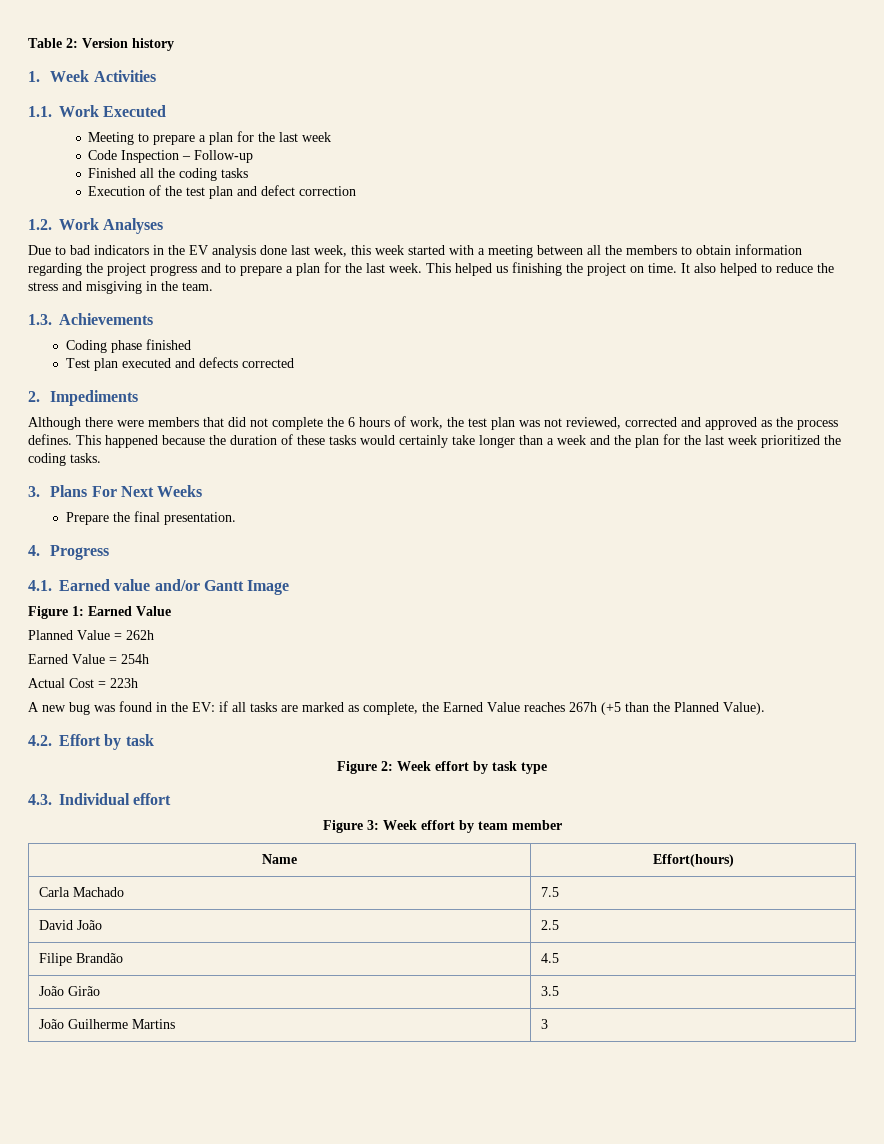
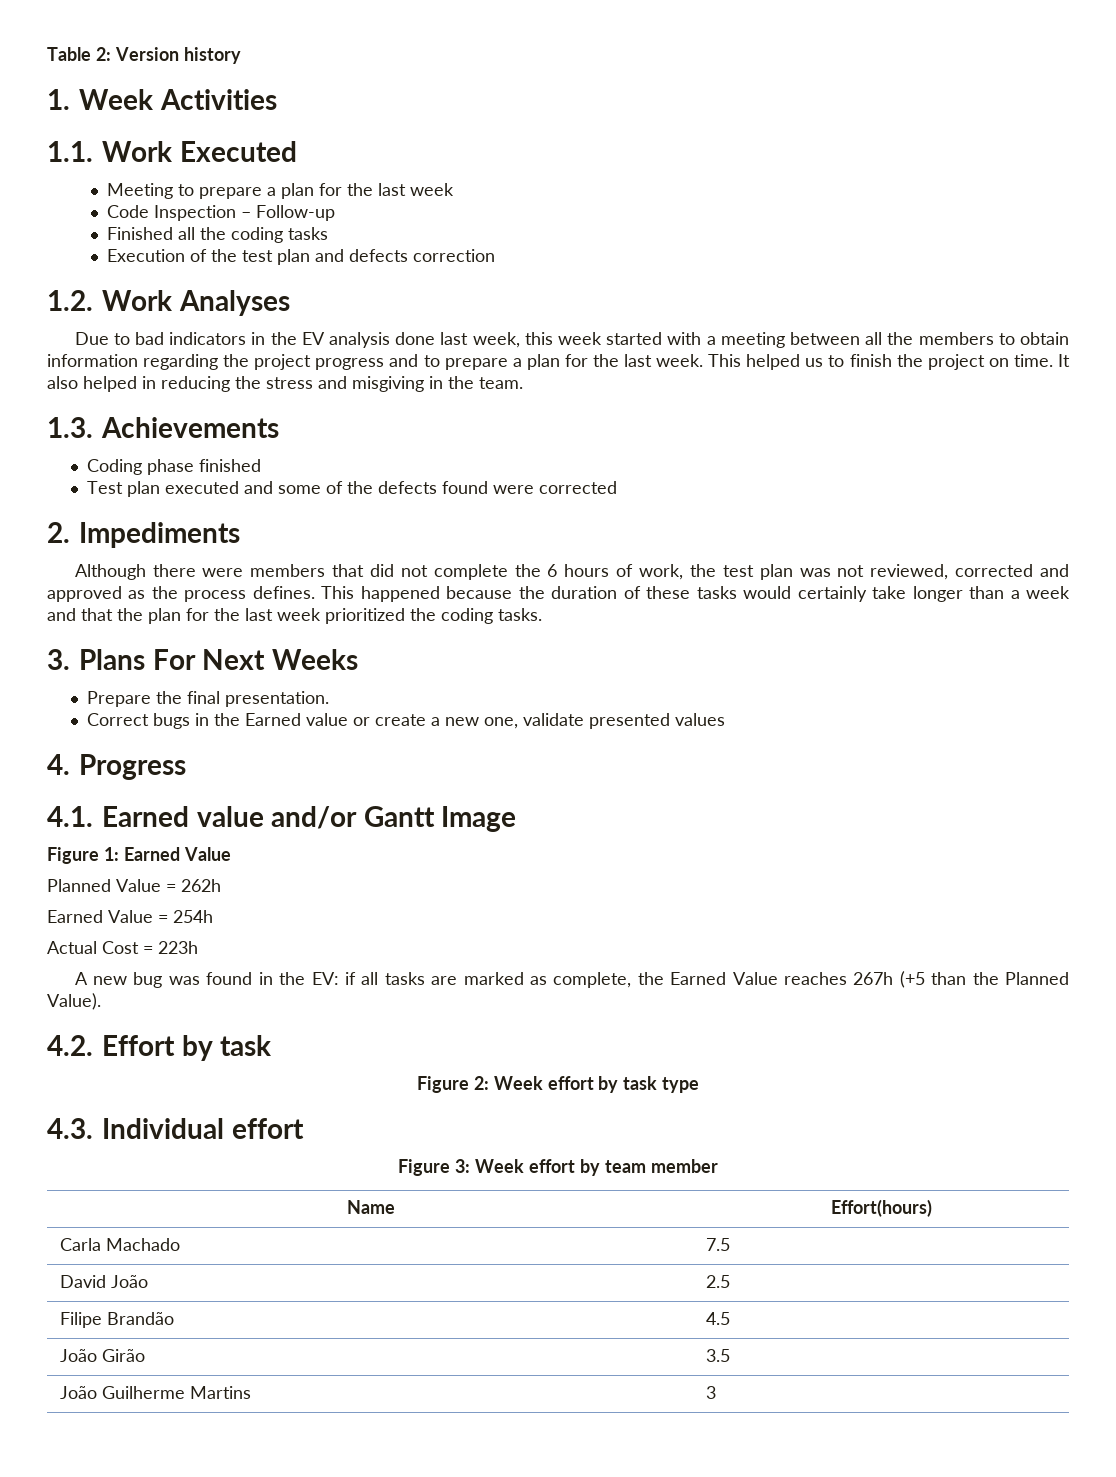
- Execution of the test plan and defect correction
+ Execution of the test plan and defects correction
- This helped us finishing the project on time.
+ This helped us to finish the project on time.
- It also helped to reduce the stress and misgiving in the team.
+ It also helped in reducing the stress and misgiving in the team.
- Test plan executed and defects corrected
+ Test plan executed and some of the defects found were corrected
- This happened because the duration of these tasks would certainly take longer than a week and the plan for the last week prioritized the coding tasks.
+ This happened because the duration of these tasks would certainly take longer than a week and that the plan for the last week prioritized the coding tasks.
+ Correct bugs in the Earned value or create a new one, validate presented values

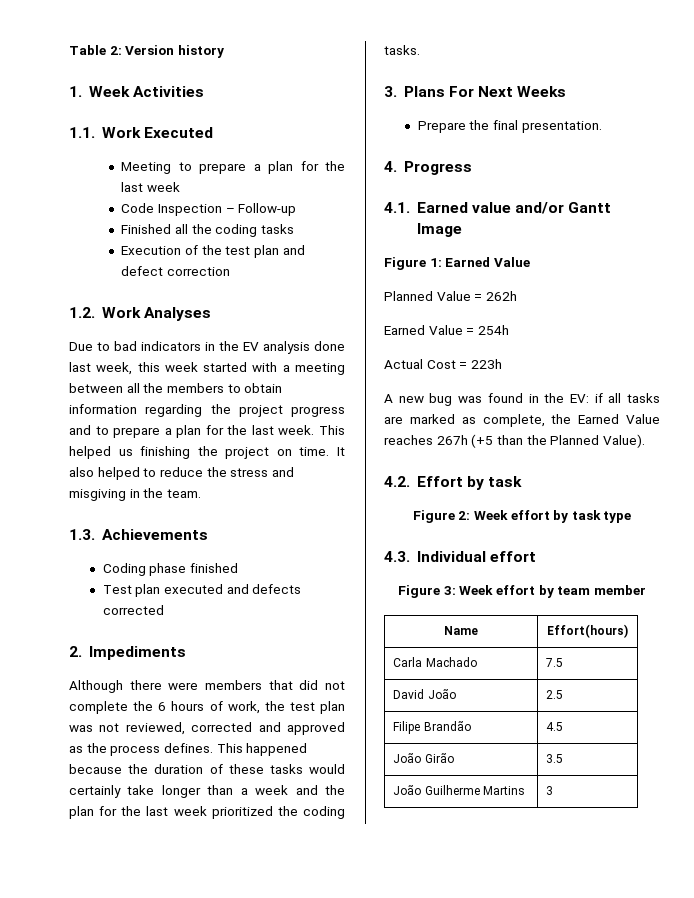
- Execution of the test plan and defects correction
+ Execution of the test plan and defect correction
- This helped us to finish the project on time.
+ This helped us finishing the project on time.
- It also helped in reducing the stress and misgiving in the team.
+ It also helped to reduce the stress and misgiving in the team.
- Test plan executed and some of the defects found were corrected
+ Test plan executed and defects corrected
- This happened because the duration of these tasks would certainly take longer than a week and that the plan for the last week prioritized the coding tasks.
+ This happened because the duration of these tasks would certainly take longer than a week and the plan for the last week prioritized the coding tasks.
- Correct bugs in the Earned value or create a new one, validate presented values

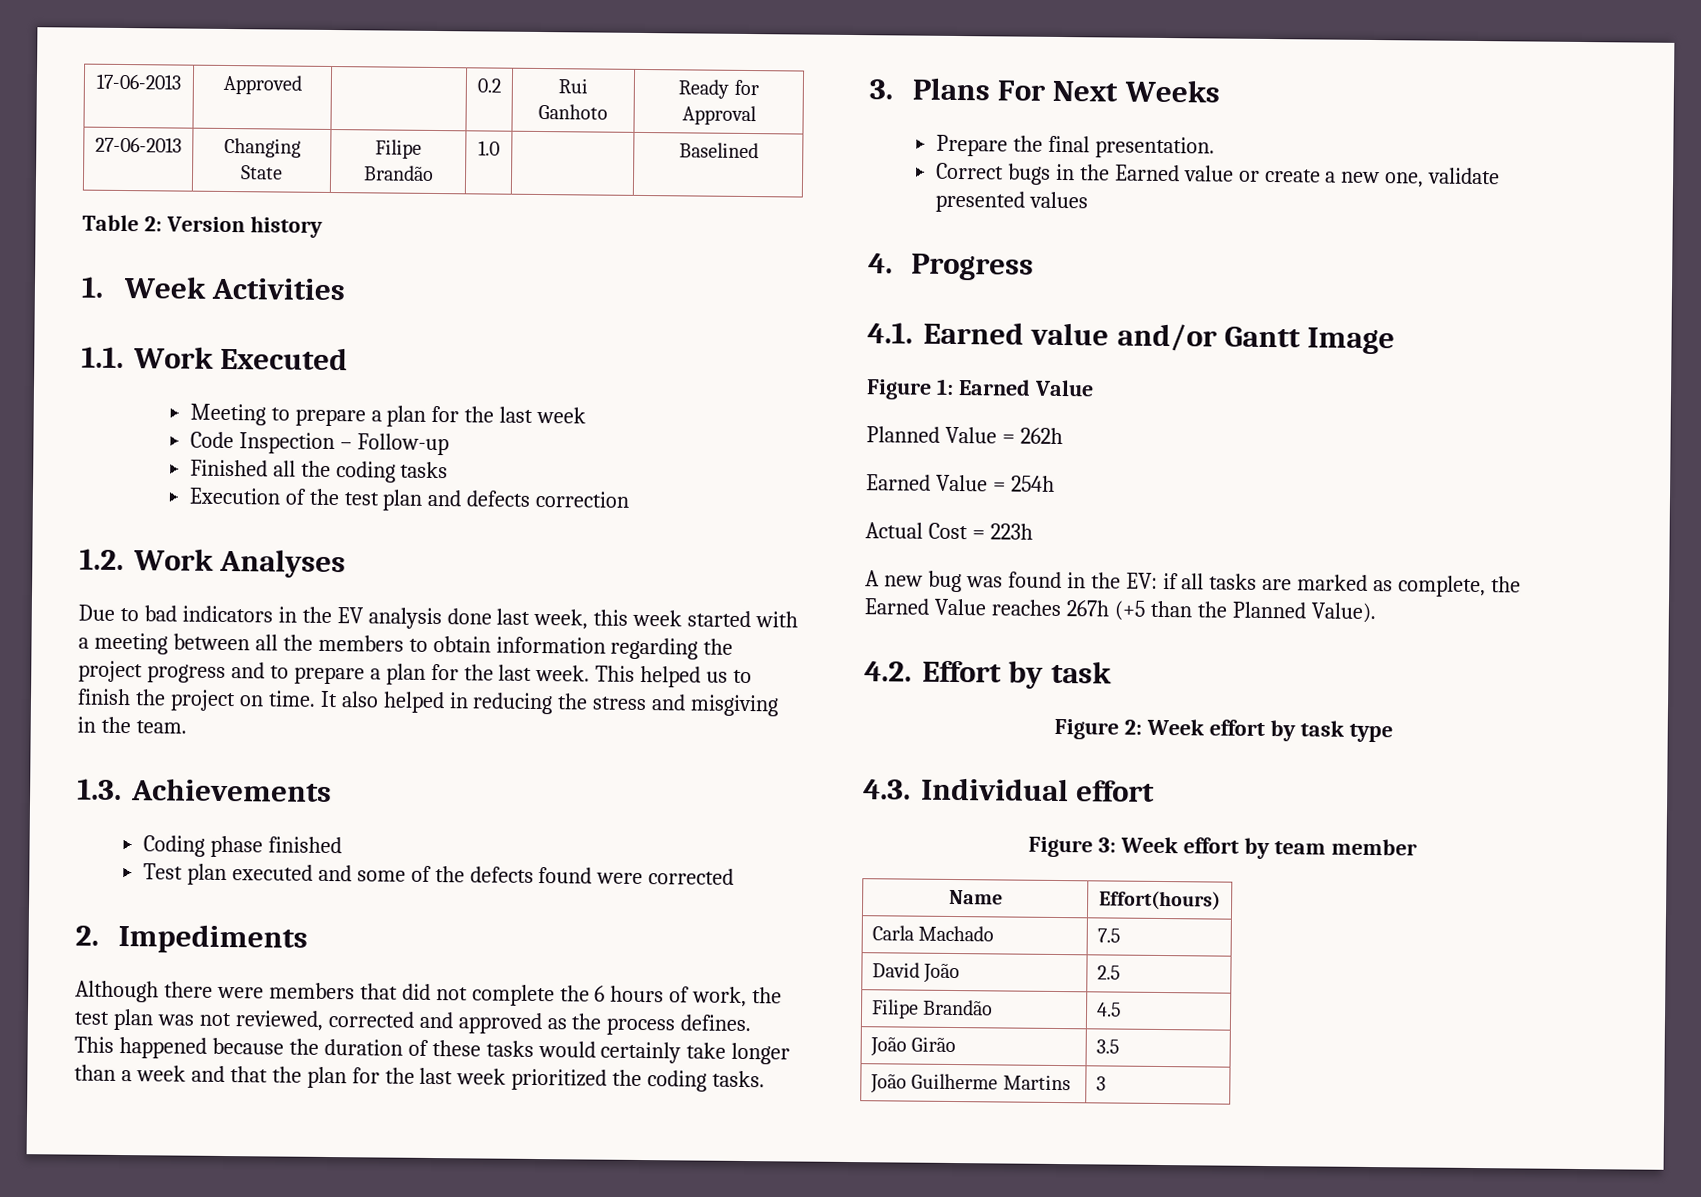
+ 17-06-2013 | Approved | | 0.2 | Rui Ganhoto | Ready for Approval
+ 27-06-2013 | Changing State | Filipe Brandão | 1.0 | | Baselined
- Execution of the test plan and defect correction
+ Execution of the test plan and defects correction
- This helped us finishing the project on time.
+ This helped us to finish the project on time.
- It also helped to reduce the stress and misgiving in the team.
+ It also helped in reducing the stress and misgiving in the team.
- Test plan executed and defects corrected
+ Test plan executed and some of the defects found were corrected
- This happened because the duration of these tasks would certainly take longer than a week and the plan for the last week prioritized the coding tasks.
+ This happened because the duration of these tasks would certainly take longer than a week and that the plan for the last week prioritized the coding tasks.
+ Correct bugs in the Earned value or create a new one, validate presented values

